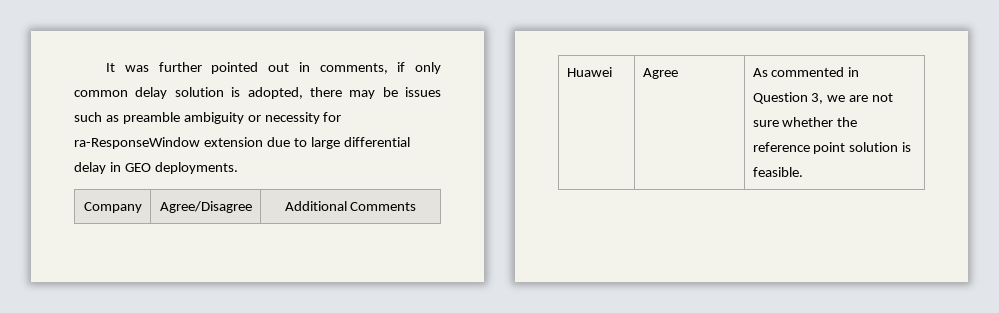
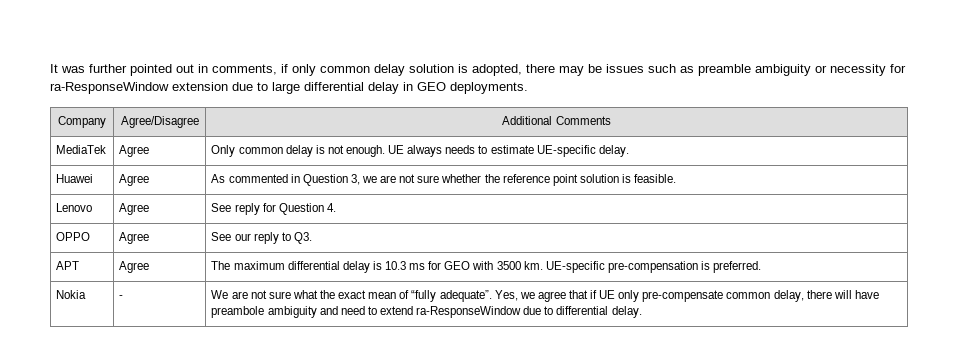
+ MediaTek | Agree | Only common delay is not enough. UE always needs to estimate UE-specific delay.
+ Lenovo | Agree | See reply for Question 4.
+ OPPO | Agree | See our reply to Q3.
+ APT | Agree | The maximum differential delay is 10.3 ms for GEO with 3500 km. UE-specific pre-compensation is preferred.
+ Nokia | - | We are not sure what the exact mean of “fully adequate”. Yes, we agree that if UE only pre-compensate common delay, there will have preambole ambiguity and need to extend ra-ResponseWindow due to differential delay.

